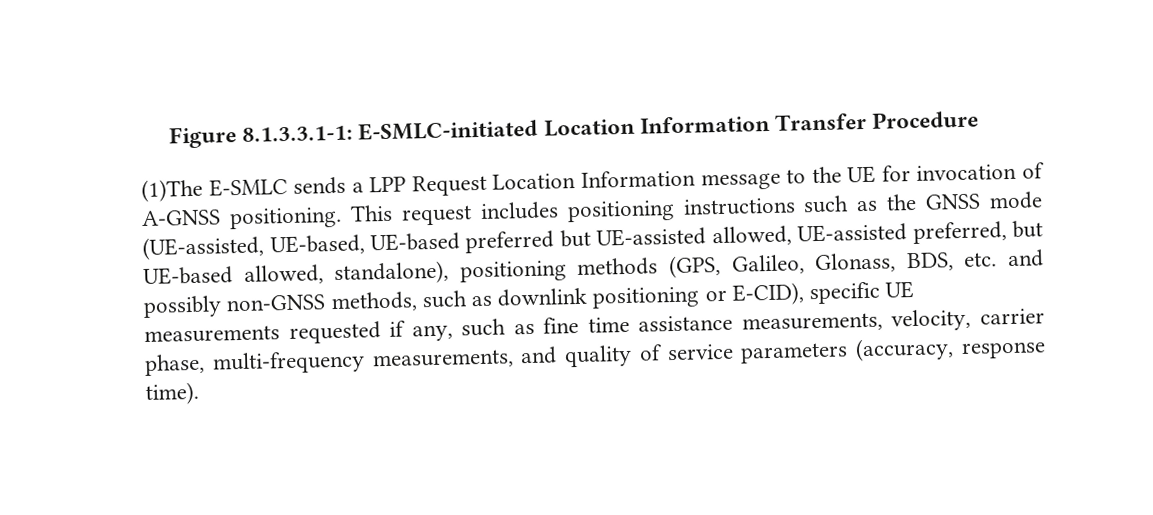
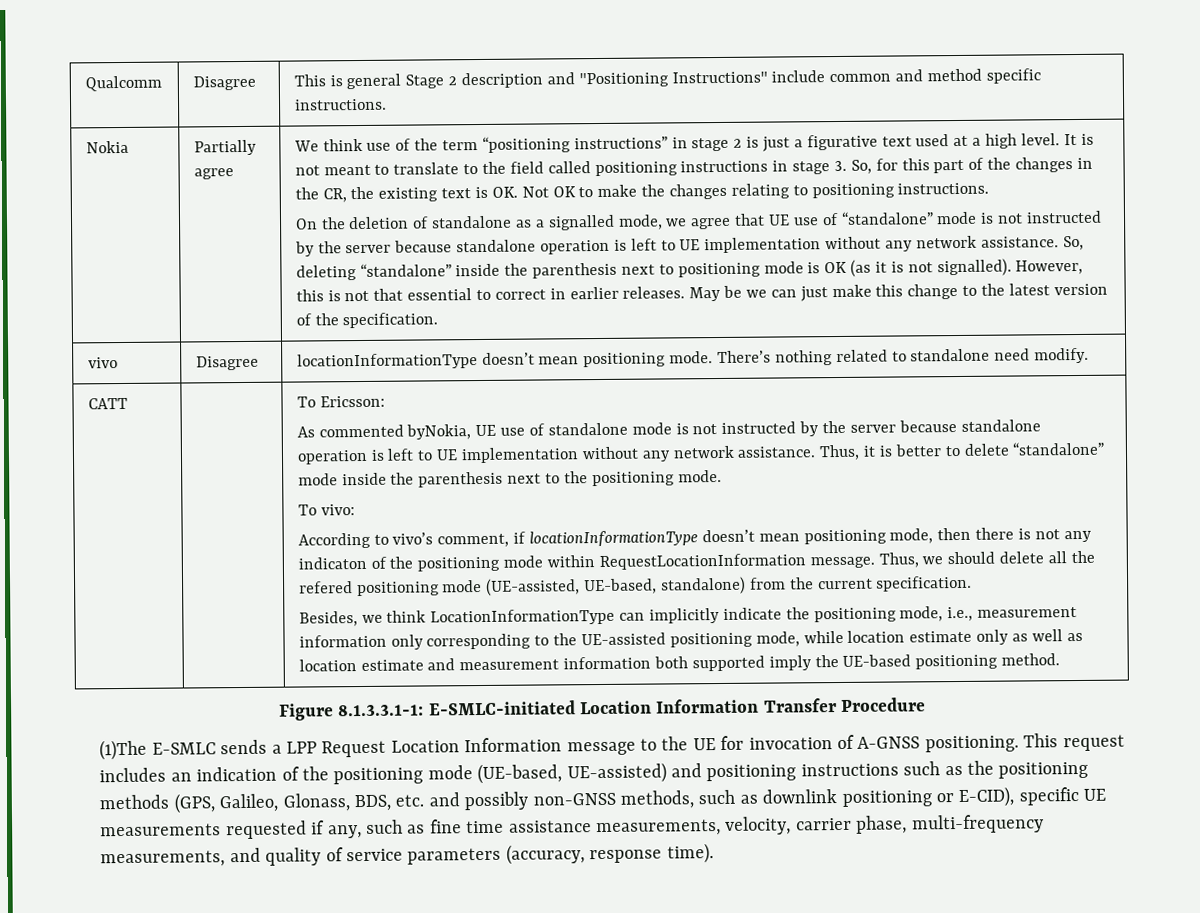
+ Qualcomm | Disagree | This is general Stage 2 description and "Positioning Instructions" include common and method specific instructions.
+ Nokia | Partially agree | We think use of the term “positioning instructions” in stage 2 is just a figurative text used at a high level. It is not meant to translate to the field called positioning instructions in stage 3. So, for this part of the changes in the CR, the existing text is OK. Not OK to make the changes relating to positioning instructions.
+ On the deletion of standalone as a signalled mode, we agree that UE use of “standalone” mode is not instructed by the server because standalone operation is left to UE implementation without any network assistance. So, deleting “standalone” inside the parenthesis next to positioning mode is OK (as it is not signalled). However, this is not that essential to correct in earlier releases. May be we can just make this change to the latest version of the specification.
+ vivo | Disagree | locationInformationType doesn’t mean positioning mode. There’s nothing related to standalone need modify.
+ CATT | | To Ericsson:
+ As commented byNokia, UE use of standalone mode is not instructed by the server because standalone operation is left to UE implementation without any network assistance. Thus, it is better to delete “standalone” mode inside the parenthesis next to the positioning mode.
+ To vivo:
+ According to vivo’s comment, if locationInformationType doesn’t mean positioning mode, then there is not any indicaton of the positioning mode within RequestLocationInformation message. Thus, we should delete all the refered positioning mode (UE-assisted, UE-based, standalone) from the current specification.
+ Besides, we think LocationInformationType can implicitly indicate the positioning mode, i.e., measurement information only corresponding to the UE-assisted positioning mode, while location estimate only as well as location estimate and measurement information both supported imply the UE-based positioning method.
- This request includes positioning instructions such as the GNSS mode (UE-assisted, UE-based, UE-based preferred but UE-assisted allowed, UE-assisted preferred, but UE-based allowed, standalone), positioning methods (GPS, Galileo, Glonass, BDS, etc. and possibly non-GNSS methods, such as downlink positioning or E-CID), specific UE measurements requested if any, such as fine time assistance measurements, velocity, carrier phase, multi-frequency measurements, and quality of service parameters (accuracy, response time).
+ This request includes an indication of the positioning mode (UE-based, UE-assisted) and positioning instructions such as the positioning methods (GPS, Galileo, Glonass, BDS, etc. and possibly non-GNSS methods, such as downlink positioning or E-CID), specific UE measurements requested if any, such as fine time assistance measurements, velocity, carrier phase, multi-frequency measurements, and quality of service parameters (accuracy, response time).

